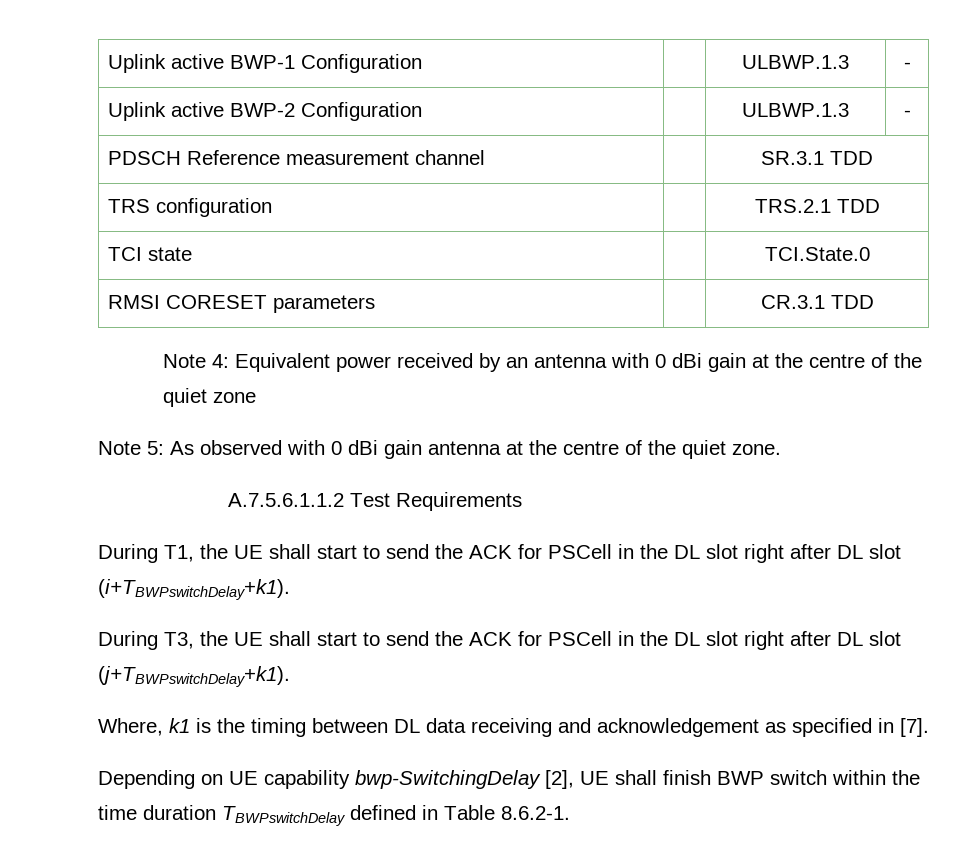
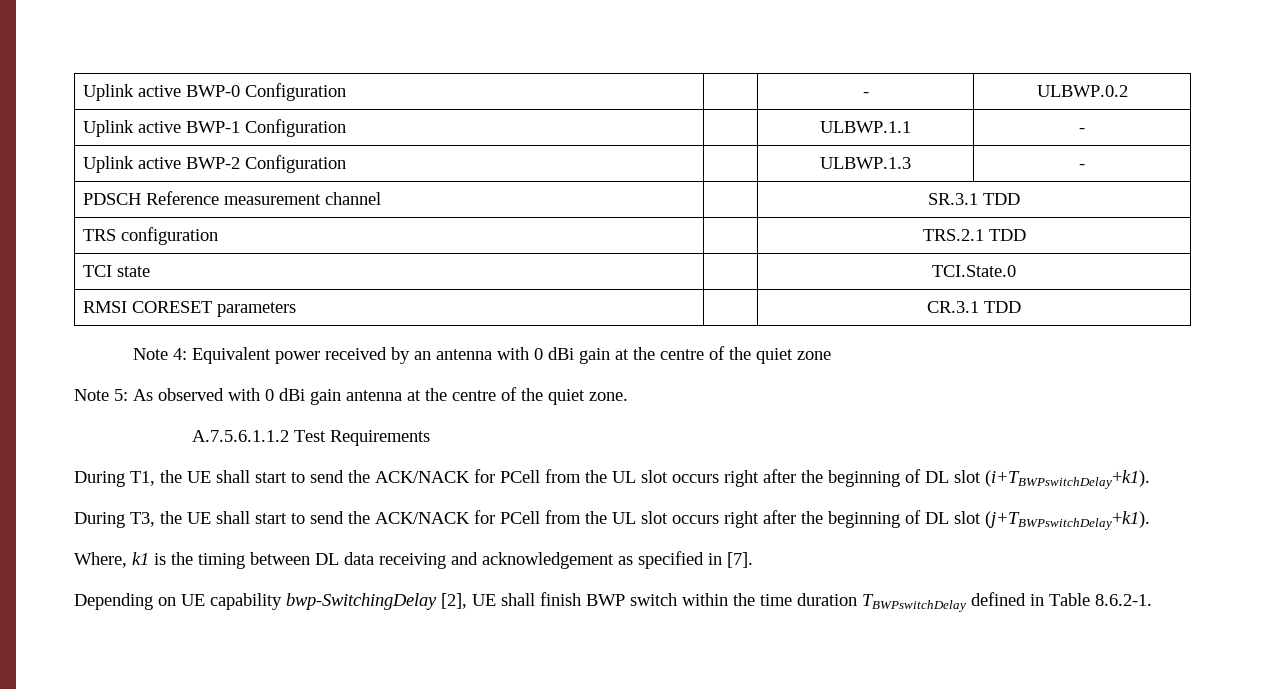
- Uplink active BWP-1 Configuration | | ULBWP.1.3 | -
+ Uplink active BWP-0 Configuration | | - | ULBWP.0.2
+ Uplink active BWP-1 Configuration | | ULBWP.1.1 | -
- During T1, the UE shall start to send the ACK for PSCell in the DL slot right after DL slot (i+TBWPswitchDelay+k1).
+ During T1, the UE shall start to send the ACK/NACK for PCell from the UL slot occurs right after the beginning of DL slot (i+TBWPswitchDelay+k1).
- During T3, the UE shall start to send the ACK for PSCell in the DL slot right after DL slot (j+TBWPswitchDelay+k1).
+ During T3, the UE shall start to send the ACK/NACK for PCell from the UL slot occurs right after the beginning of DL slot (j+TBWPswitchDelay+k1).

